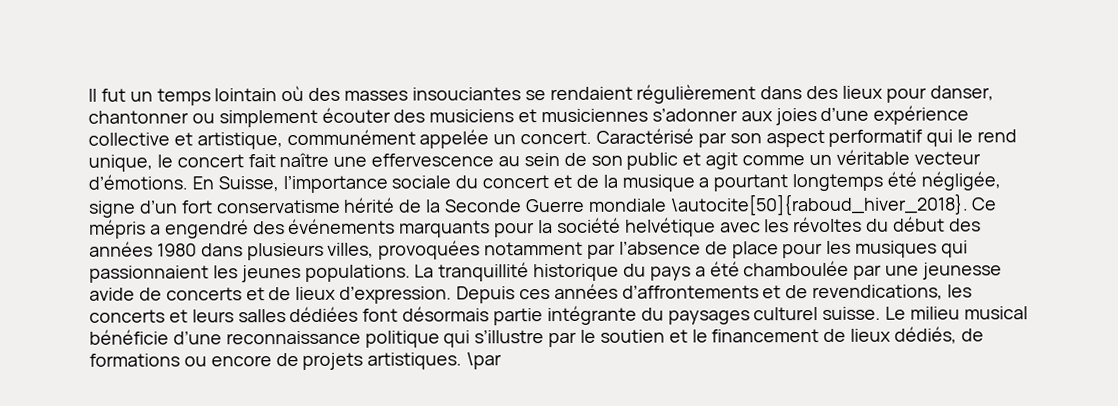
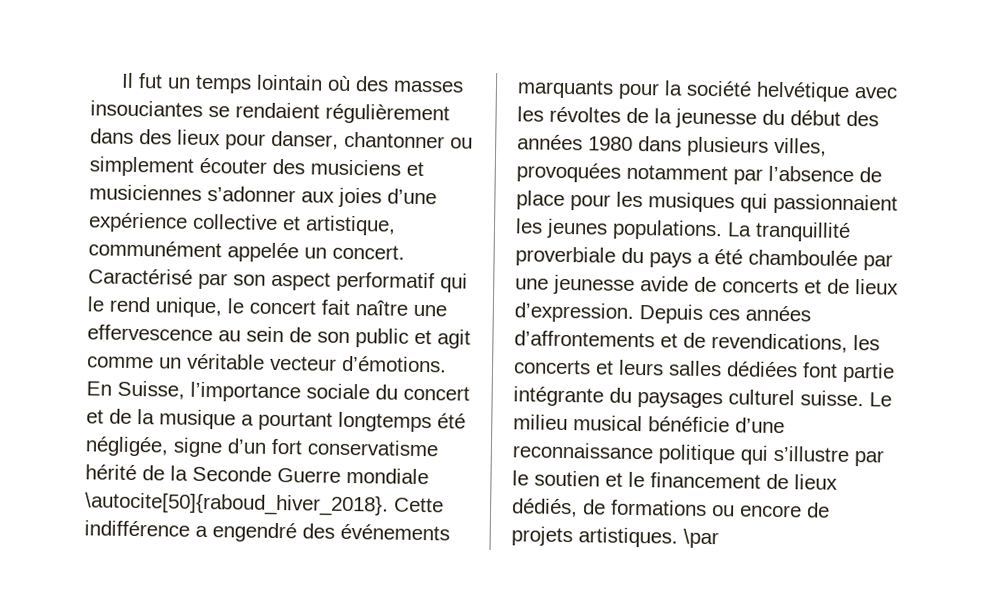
- Ce mépris a engendré des événements marquants pour la société helvétique avec les révoltes du début des années 1980 dans plusieurs villes, provoquées notamment par l’absence de place pour les musiques qui passionnaient les jeunes populations.
+ Cette indifférence a engendré des événements marquants pour la société helvétique avec les révoltes de la jeunesse du début des années 1980 dans plusieurs villes, provoquées notamment par l’absence de place pour les musiques qui passionnaient les jeunes populations.
- La tranquillité historique du pays a été chamboulée par une jeunesse avide de concerts et de lieux d’expression.
+ La tranquillité proverbiale du pays a été chamboulée par une jeunesse avide de concerts et de lieux d’expression.
- Depuis ces années d’affrontements et de revendications, les concerts et leurs salles dédiées font désormais partie intégrante du paysages culturel suisse.
+ Depuis ces années d’affrontements et de revendications, les concerts et leurs salles dédiées font partie intégrante du paysages culturel suisse.

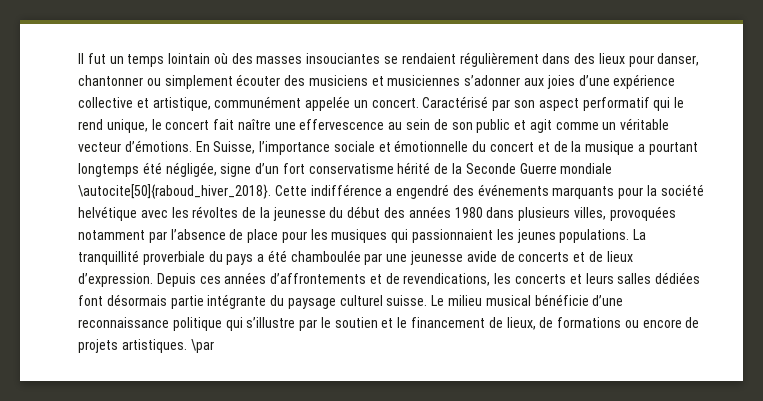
- En Suisse, l’importance sociale du concert et de la musique a pourtant longtemps été négligée, signe d’un fort conservatisme hérité de la Seconde Guerre mondiale \autocite[50]{raboud_hiver_2018}.
+ En Suisse, l’importance sociale et émotionnelle du concert et de la musique a pourtant longtemps été négligée, signe d’un fort conservatisme hérité de la Seconde Guerre mondiale \autocite[50]{raboud_hiver_2018}.
- Depuis ces années d’affrontements et de revendications, les concerts et leurs salles dédiées font partie intégrante du paysages culturel suisse.
+ Depuis ces années d’affrontements et de revendications, les concerts et leurs salles dédiées font désormais partie intégrante du paysage culturel suisse.
- Le milieu musical bénéficie d’une reconnaissance politique qui s’illustre par le soutien et le financement de lieux dédiés, de formations ou encore de projets artistiques.
+ Le milieu musical bénéficie d’une reconnaissance politique qui s’illustre par le soutien et le financement de lieux, de formations ou encore de projets artistiques.

